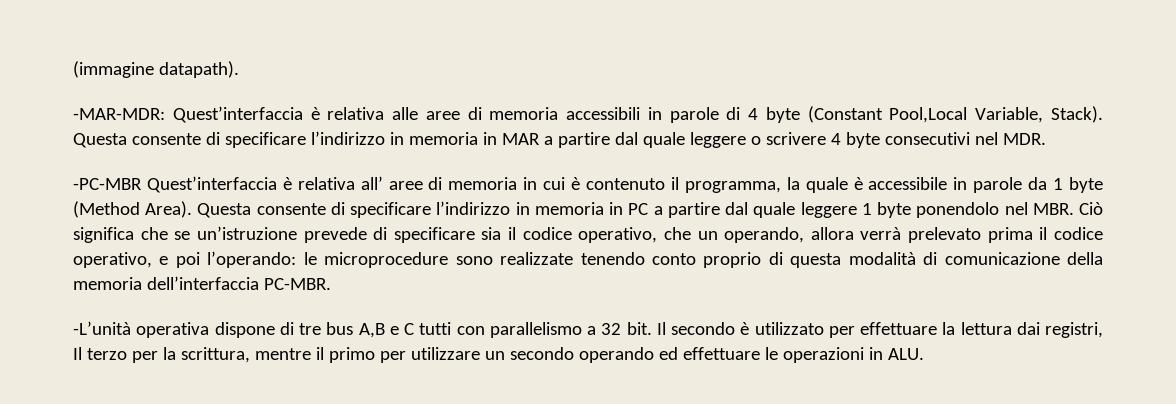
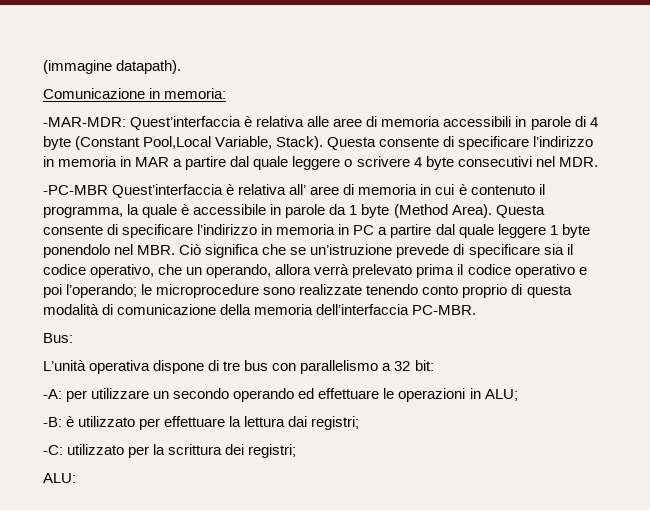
+ Comunicazione in memoria:
- Questa consente di specificare l’indirizzo in memoria in PC a partire dal quale leggere 1 byte ponendolo nel MBR. Ciò significa che se un’istruzione prevede di specificare sia il codice operativo, che un operando, allora verrà prelevato prima il codice operativo, e poi l’operando: le microprocedure sono realizzate tenendo conto proprio di questa modalità di comunicazione della memoria dell’interfaccia PC-MBR.
+ Questa consente di specificare l’indirizzo in memoria in PC a partire dal quale leggere 1 byte ponendolo nel MBR. Ciò significa che se un’istruzione prevede di specificare sia il codice operativo, che un operando, allora verrà prelevato prima il codice operativo e poi l’operando; le microprocedure sono realizzate tenendo conto proprio di questa modalità di comunicazione della memoria dell’interfaccia PC-MBR.
- -L’unità operativa dispone di tre bus A,B e C tutti con parallelismo a 32 bit. Il secondo è utilizzato per effettuare la lettura dai registri, Il terzo per la scrittura, mentre il primo per utilizzare un secondo operando ed effettuare le operazioni in ALU.
+ Bus:
+ L’unità operativa dispone di tre bus con parallelismo a 32 bit:
+ -A: per utilizzare un secondo operando ed effettuare le operazioni in ALU;
+ -B: è utilizzato per effettuare la lettura dai registri;
+ -C: utilizzato per la scrittura dei registri;
+ ALU:

